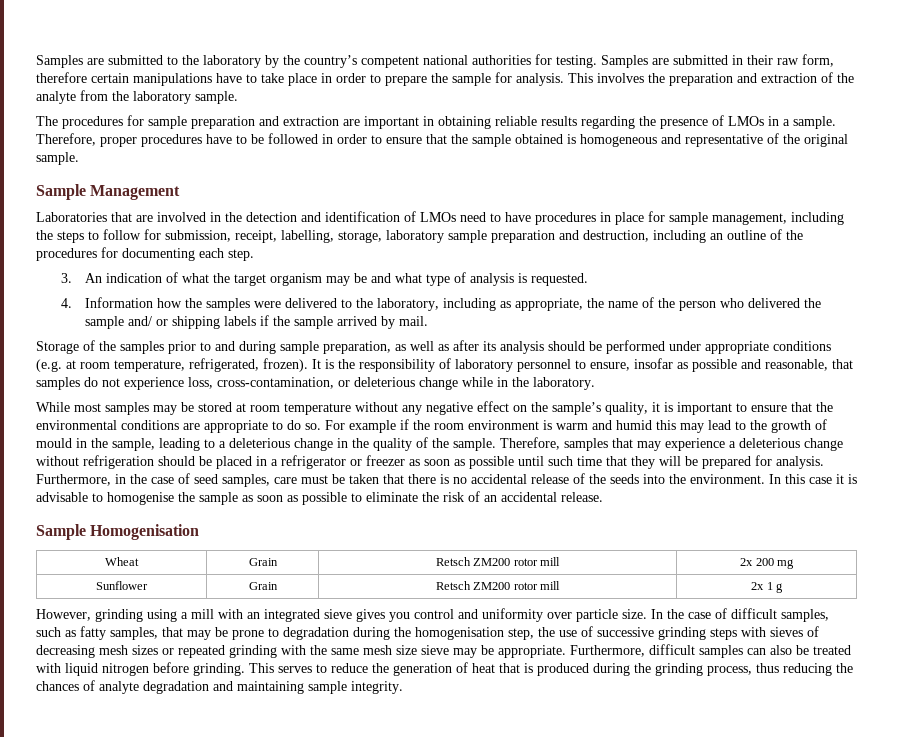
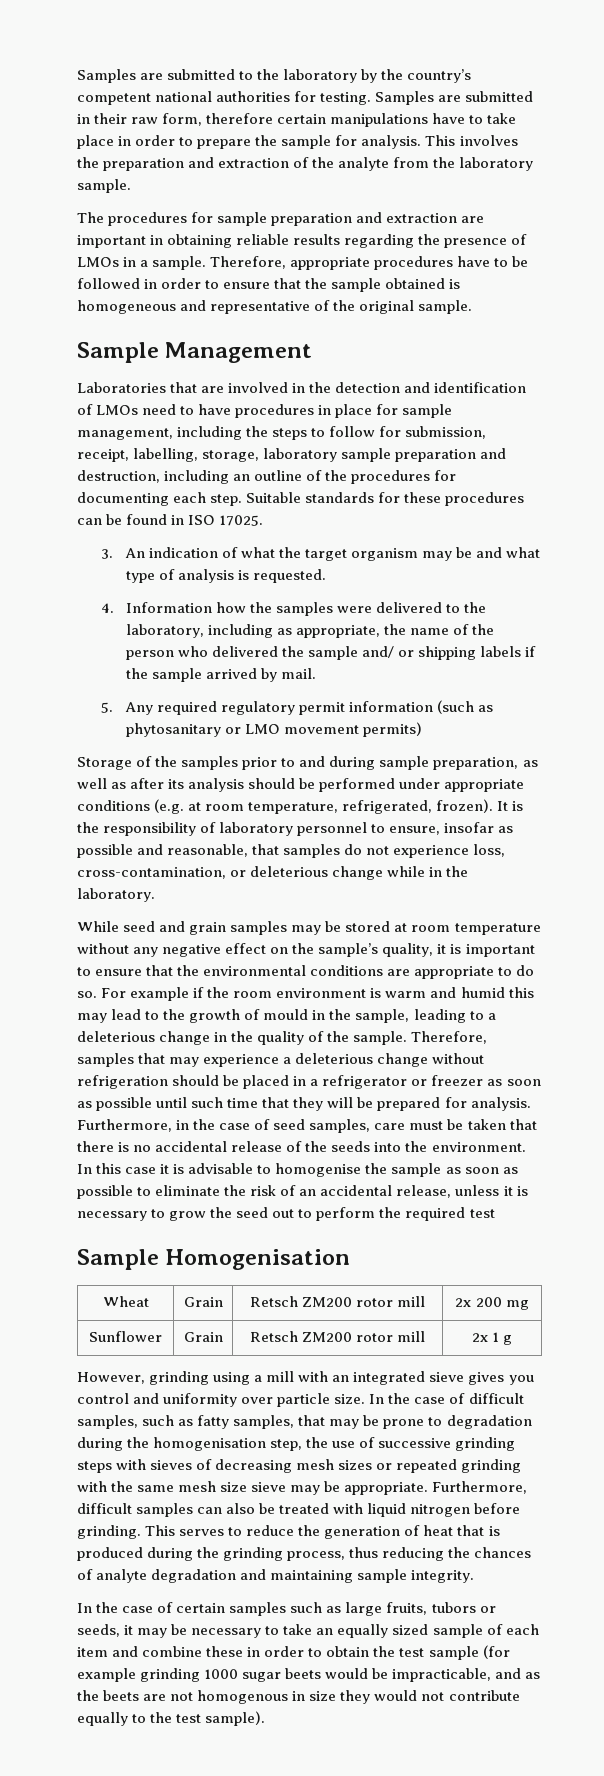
- Therefore, proper procedures have to be followed in order to ensure that the sample obtained is homogeneous and representative of the original sample.
+ Therefore, appropriate procedures have to be followed in order to ensure that the sample obtained is homogeneous and representative of the original sample.
+ Suitable standards for these procedures can be found in ISO 17025.
+ 5. Any required regulatory permit information (such as phytosanitary or LMO movement permits)
- While most samples may be stored at room temperature without any negative effect on the sample’s quality, it is important to ensure that the environmental conditions are appropriate to do so.
+ While seed and grain samples may be stored at room temperature without any negative effect on the sample’s quality, it is important to ensure that the environmental conditions are appropriate to do so.
- In this case it is advisable to homogenise the sample as soon as possible to eliminate the risk of an accidental release.
+ In this case it is advisable to homogenise the sample as soon as possible to eliminate the risk of an accidental release, unless it is necessary to grow the seed out to perform the required test
+ In the case of certain samples such as large fruits, tubors or seeds, it may be necessary to take an equally sized sample of each item and combine these in order to obtain the test sample (for example grinding 1000 sugar beets would be impracticable, and as the beets are not homogenous in size they would not contribute equally to the test sample).

